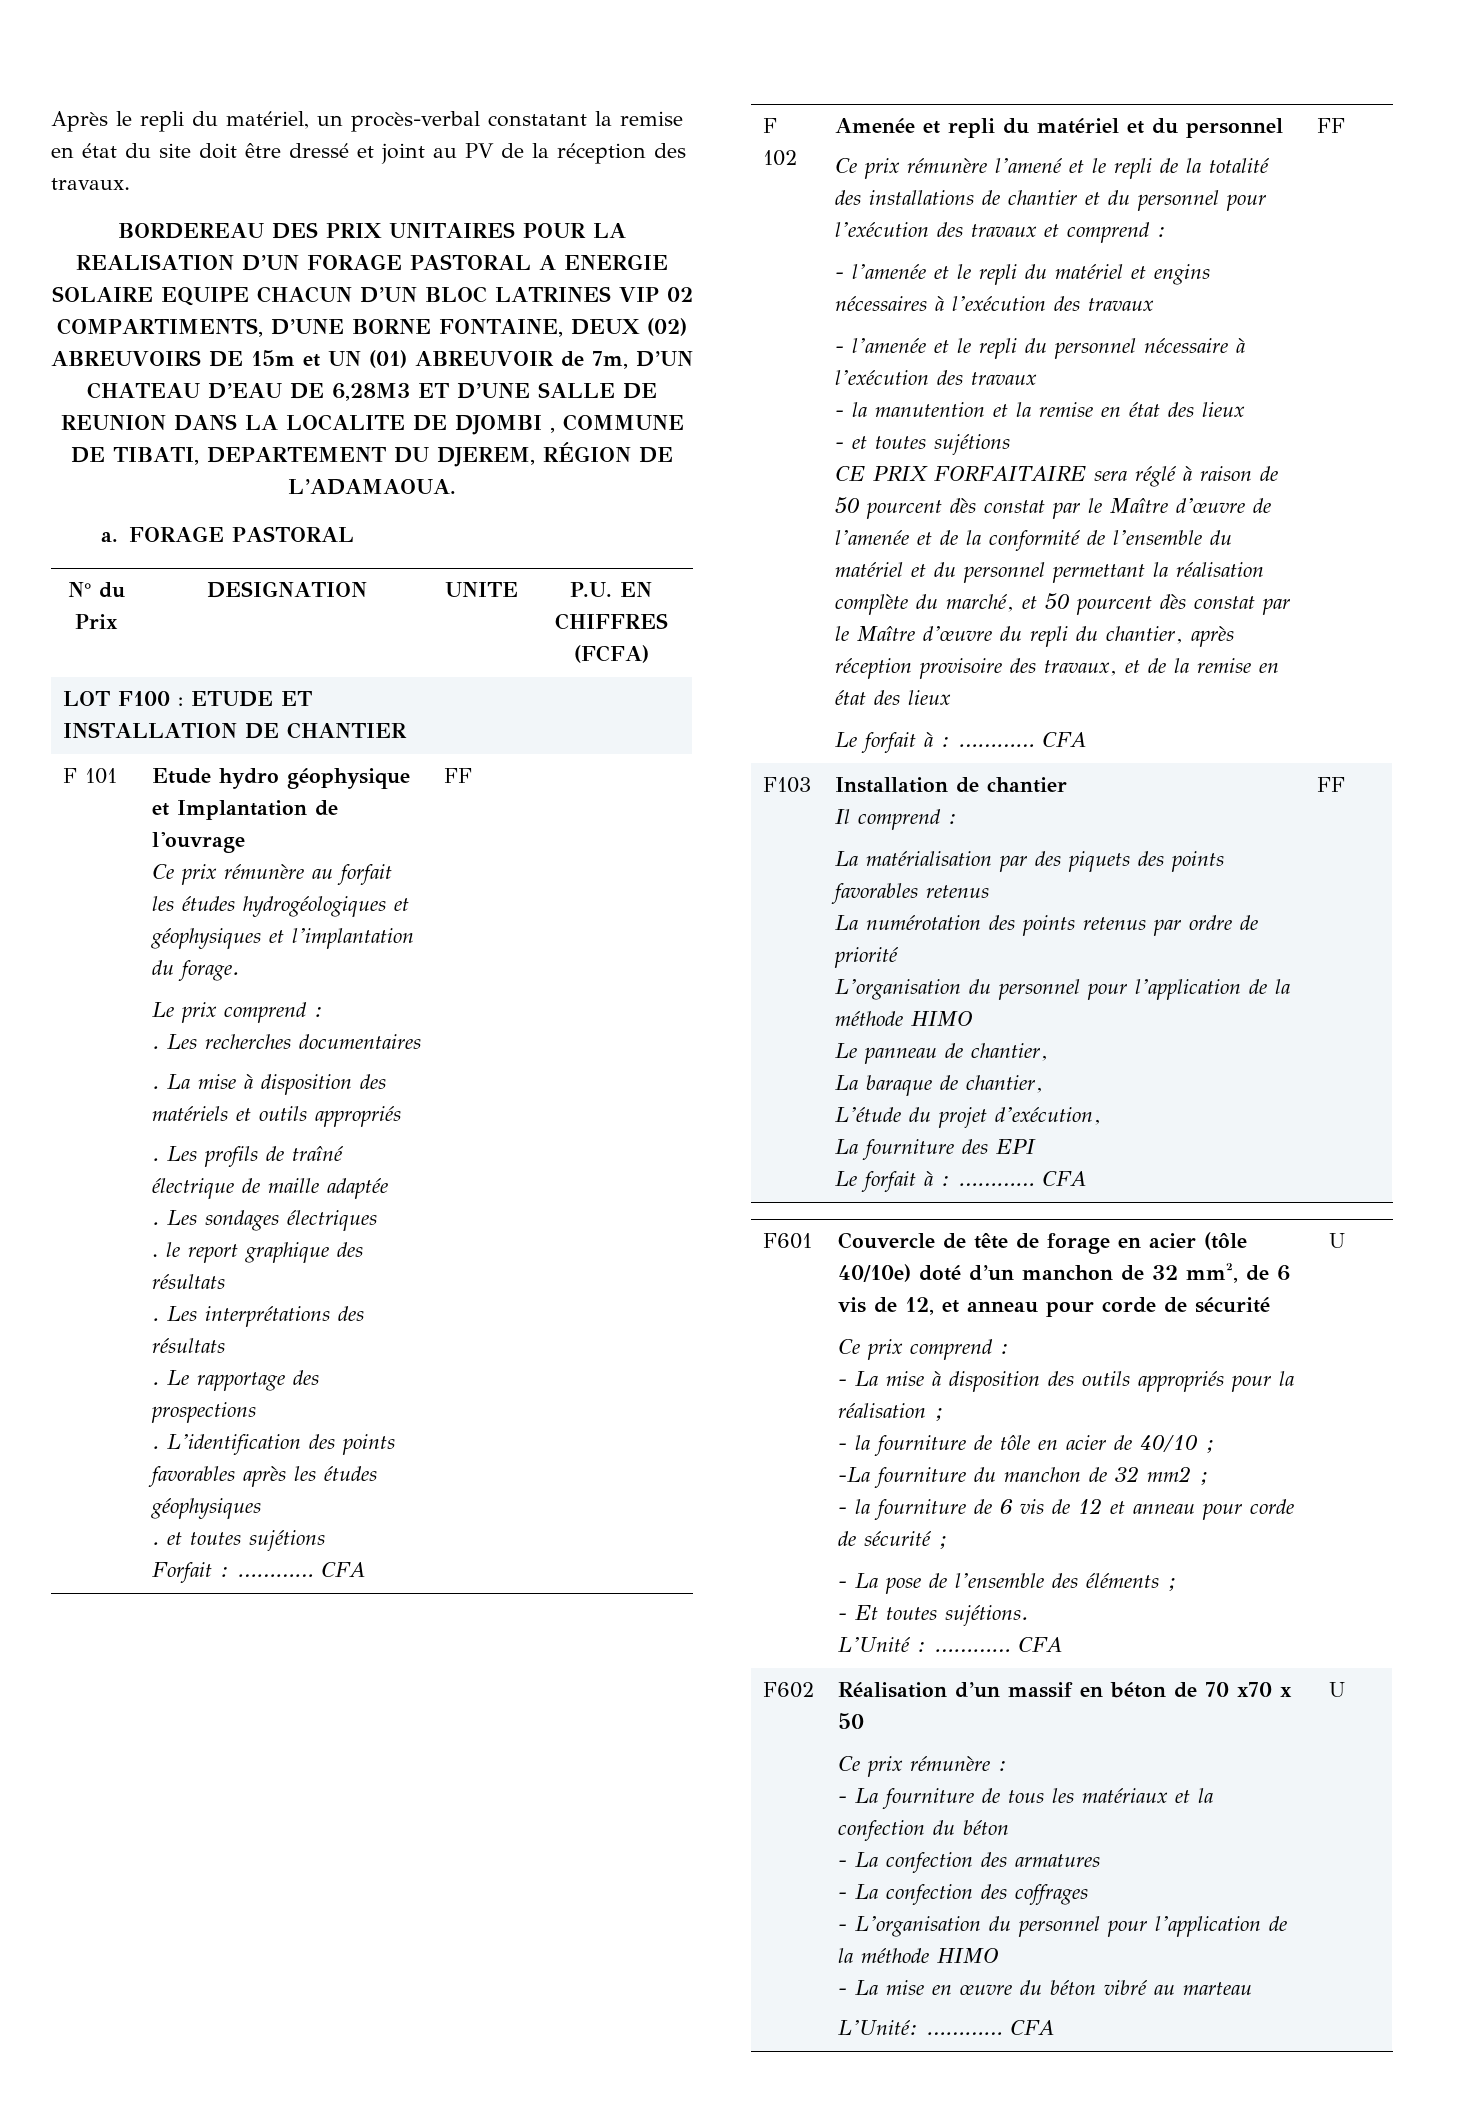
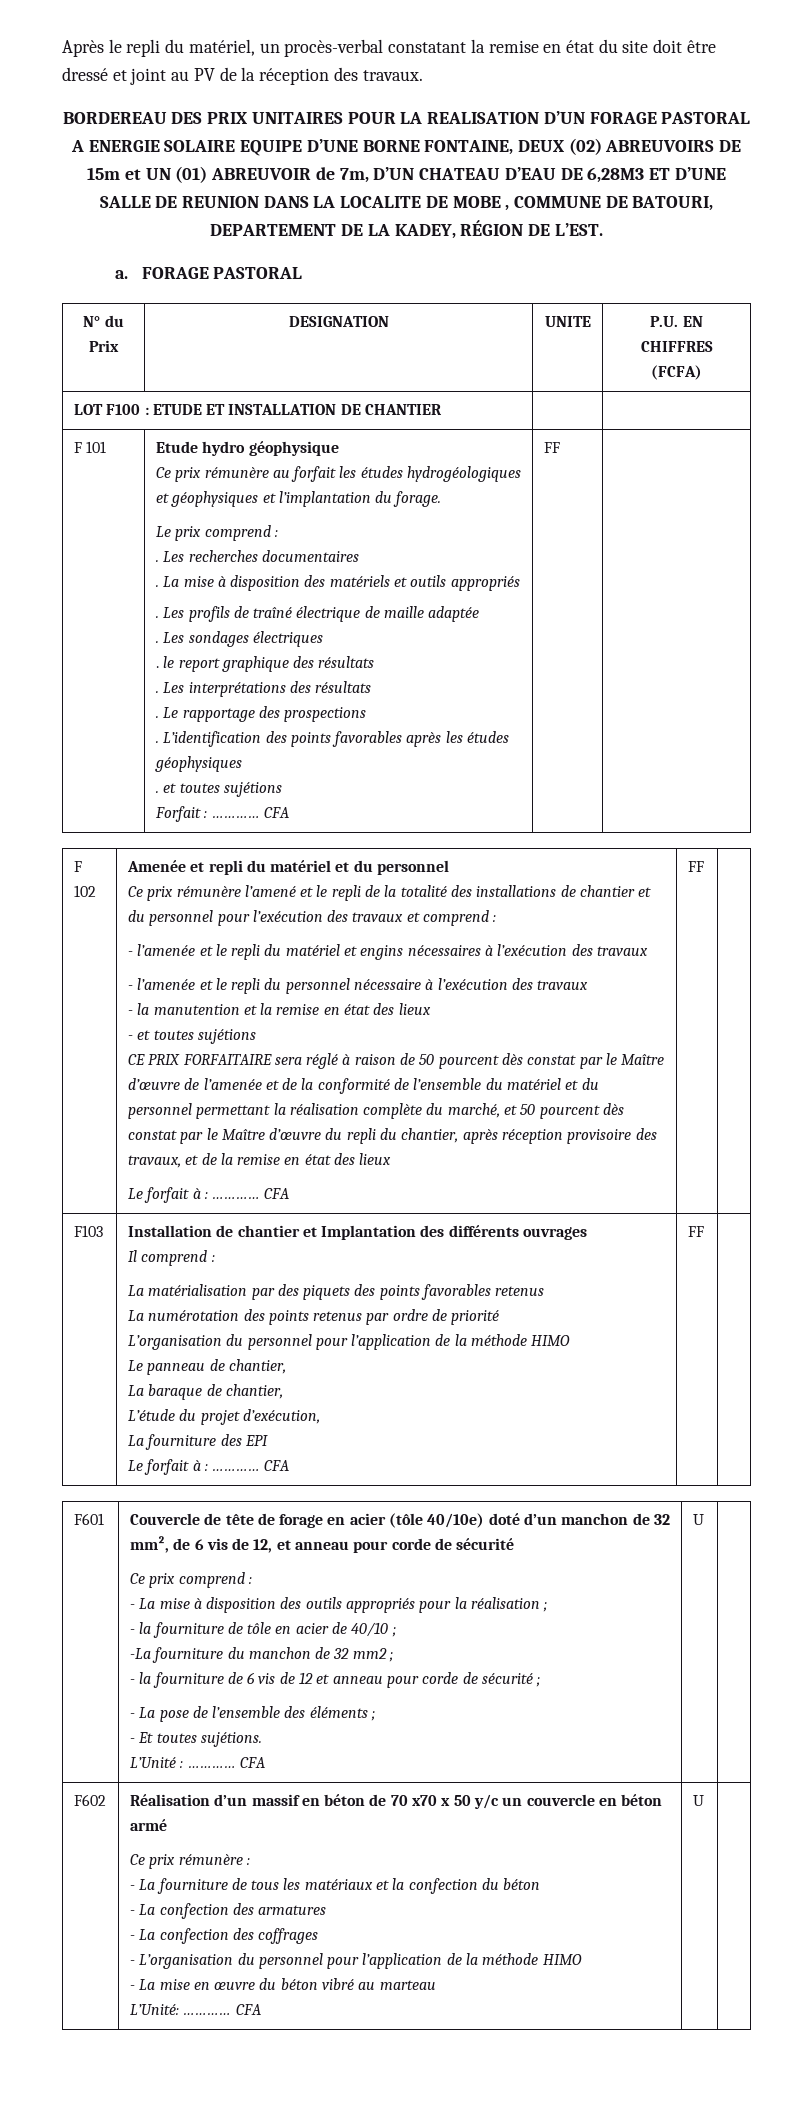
- BORDEREAU DES PRIX UNITAIRES POUR LA REALISATION D’UN FORAGE PASTORAL A ENERGIE SOLAIRE EQUIPE CHACUN D’UN BLOC LATRINES VIP 02 COMPARTIMENTS, D’UNE BORNE FONTAINE, DEUX (02) ABREUVOIRS DE 15m et UN (01) ABREUVOIR de 7m, D’UN CHATEAU D’EAU DE 6,28M3 ET D’UNE SALLE DE REUNION DANS LA LOCALITE DE DJOMBI , COMMUNE DE TIBATI, DEPARTEMENT DU DJEREM, RÉGION DE L’ADAMAOUA.
+ BORDEREAU DES PRIX UNITAIRES POUR LA REALISATION D’UN FORAGE PASTORAL A ENERGIE SOLAIRE EQUIPE D’UNE BORNE FONTAINE, DEUX (02) ABREUVOIRS DE 15m et UN (01) ABREUVOIR de 7m, D’UN CHATEAU D’EAU DE 6,28M3 ET D’UNE SALLE DE REUNION DANS LA LOCALITE DE MOBE , COMMUNE DE BATOURI, DEPARTEMENT DE LA KADEY, RÉGION DE L’EST.
- Etude hydro géophysique et Implantation de l'ouvrage
+ Etude hydro géophysique
- Installation de chantier
+ Installation de chantier et Implantation des différents ouvrages
- Réalisation d’un massif en béton de 70 x70 x 50
+ Réalisation d’un massif en béton de 70 x70 x 50 y/c un couvercle en béton armé

